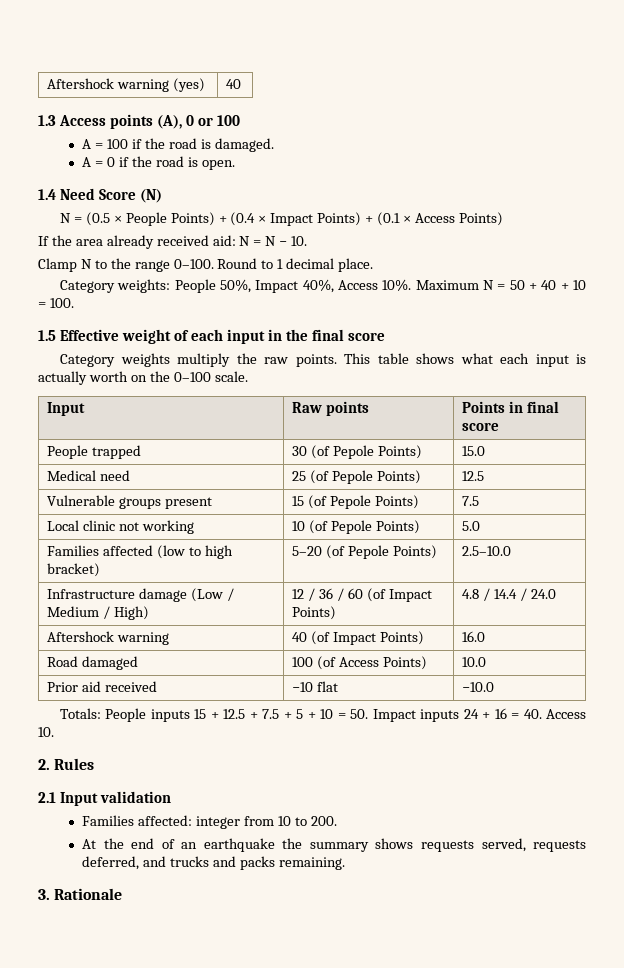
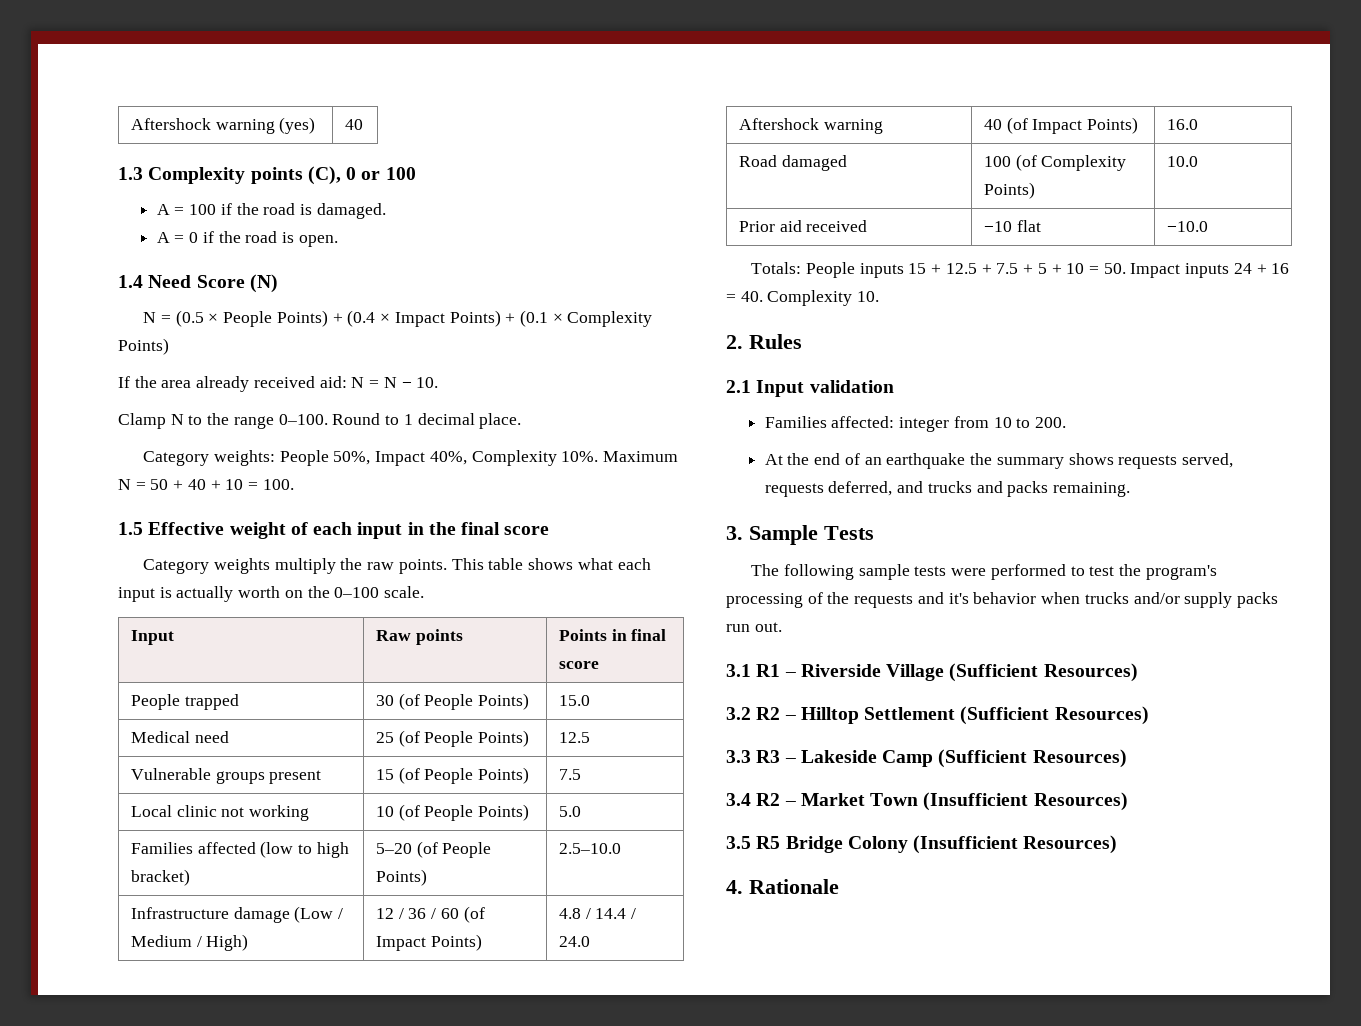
- 1.3 Access points (A), 0 or 100
+ 1.3 Complexity points (C), 0 or 100
- N = (0.5 × People Points) + (0.4 × Impact Points) + (0.1 × Access Points)
+ N = (0.5 × People Points) + (0.4 × Impact Points) + (0.1 × Complexity Points)
- Category weights: People 50%, Impact 40%, Access 10%.
+ Category weights: People 50%, Impact 40%, Complexity 10%.
- People trapped | 30 (of Pepole Points) | 15.0
+ People trapped | 30 (of People Points) | 15.0
- Medical need | 25 (of Pepole Points) | 12.5
+ Medical need | 25 (of People Points) | 12.5
- Vulnerable groups present | 15 (of Pepole Points) | 7.5
+ Vulnerable groups present | 15 (of People Points) | 7.5
- Local clinic not working | 10 (of Pepole Points) | 5.0
+ Local clinic not working | 10 (of People Points) | 5.0
- Families affected (low to high bracket) | 5–20 (of Pepole Points) | 2.5–10.0
+ Families affected (low to high bracket) | 5–20 (of People Points) | 2.5–10.0
- Road damaged | 100 (of Access Points) | 10.0
+ Road damaged | 100 (of Complexity Points) | 10.0
- Totals: People inputs 15 + 12.5 + 7.5 + 5 + 10 = 50. Impact inputs 24 + 16 = 40. Access 10.
+ Totals: People inputs 15 + 12.5 + 7.5 + 5 + 10 = 50. Impact inputs 24 + 16 = 40. Complexity 10.
- 3. Rationale
+ 3. Sample Tests
+ The following sample tests were performed to test the program's processing of the requests and it's behavior when trucks and/or supply packs run out.
+ 3.1 R1 – Riverside Village (Sufficient Resources)
+ 3.2 R2 – Hilltop Settlement (Sufficient Resources)
+ 3.3 R3 – Lakeside Camp (Sufficient Resources)
+ 3.4 R2 – Market Town (Insufficient Resources)
+ 3.5 R5 Bridge Colony (Insufficient Resources)
+ 4. Rationale

